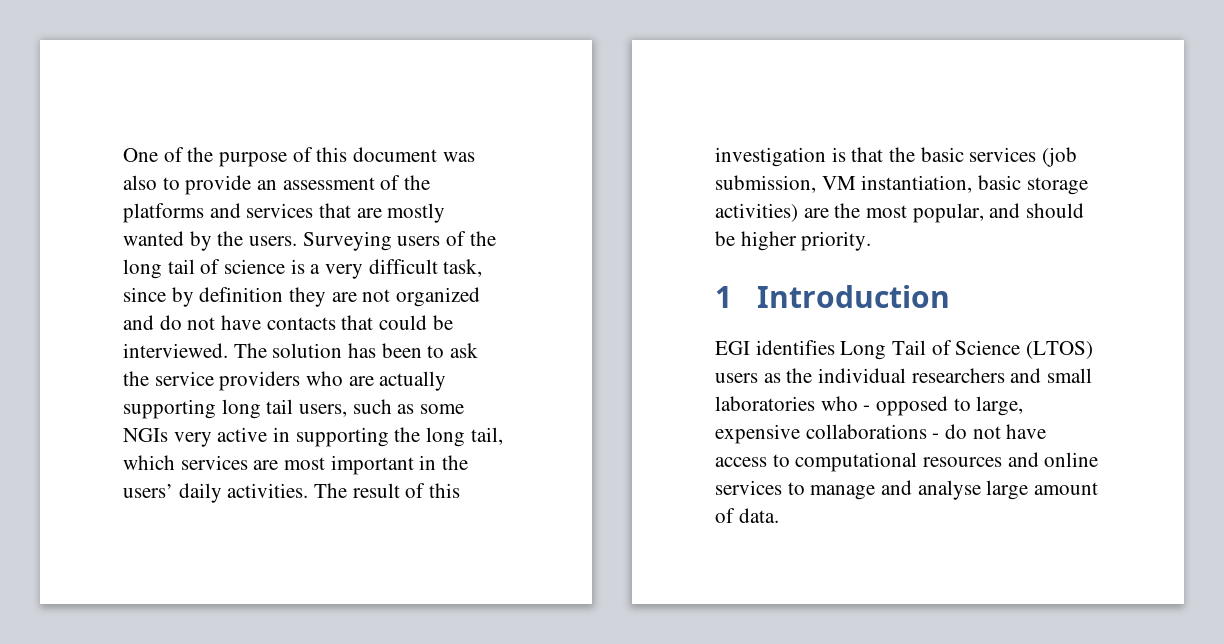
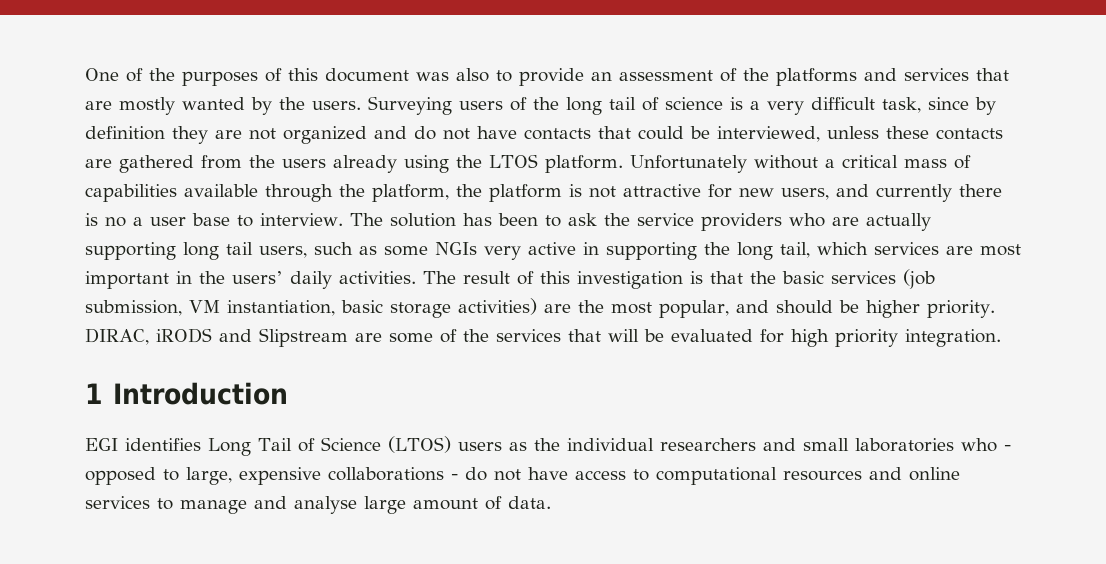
- One of the purpose of this document was also to provide an assessment of the platforms and services that are mostly wanted by the users.
+ One of the purposes of this document was also to provide an assessment of the platforms and services that are mostly wanted by the users.
- Surveying users of the long tail of science is a very difficult task, since by definition they are not organized and do not have contacts that could be interviewed.
+ Surveying users of the long tail of science is a very difficult task, since by definition they are not organized and do not have contacts that could be interviewed, unless these contacts are gathered from the users already using the LTOS platform. Unfortunately without a critical mass of capabilities available through the platform, the platform is not attractive for new users, and currently there is no a user base to interview.
+ DIRAC, iRODS and Slipstream are some of the services that will be evaluated for high priority integration.

